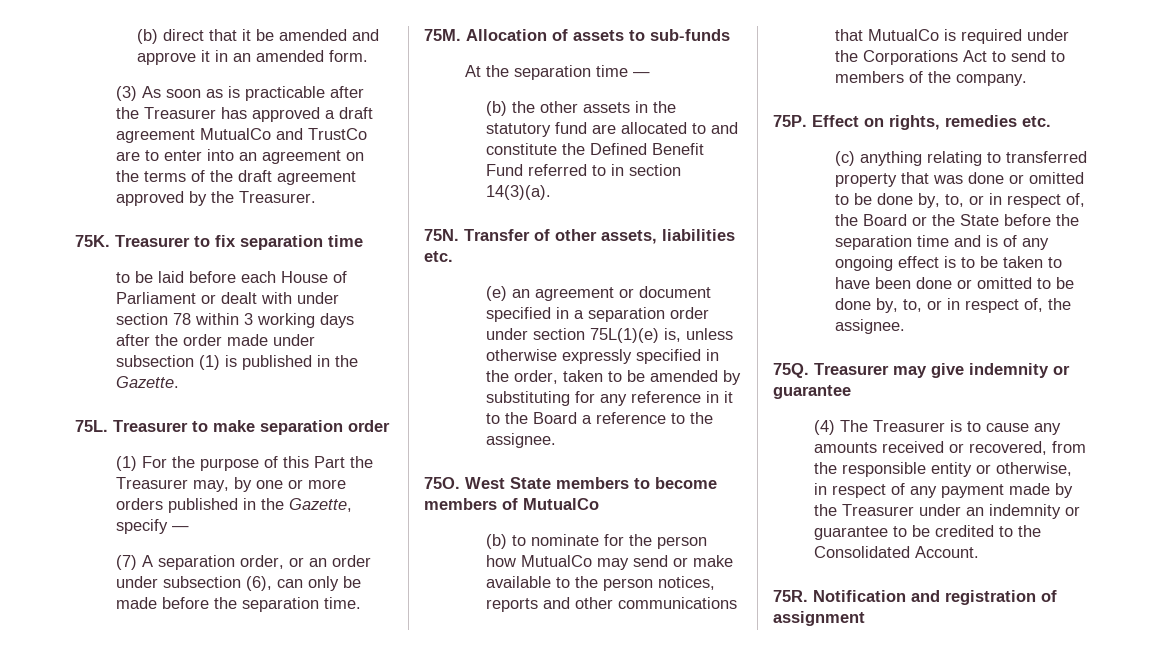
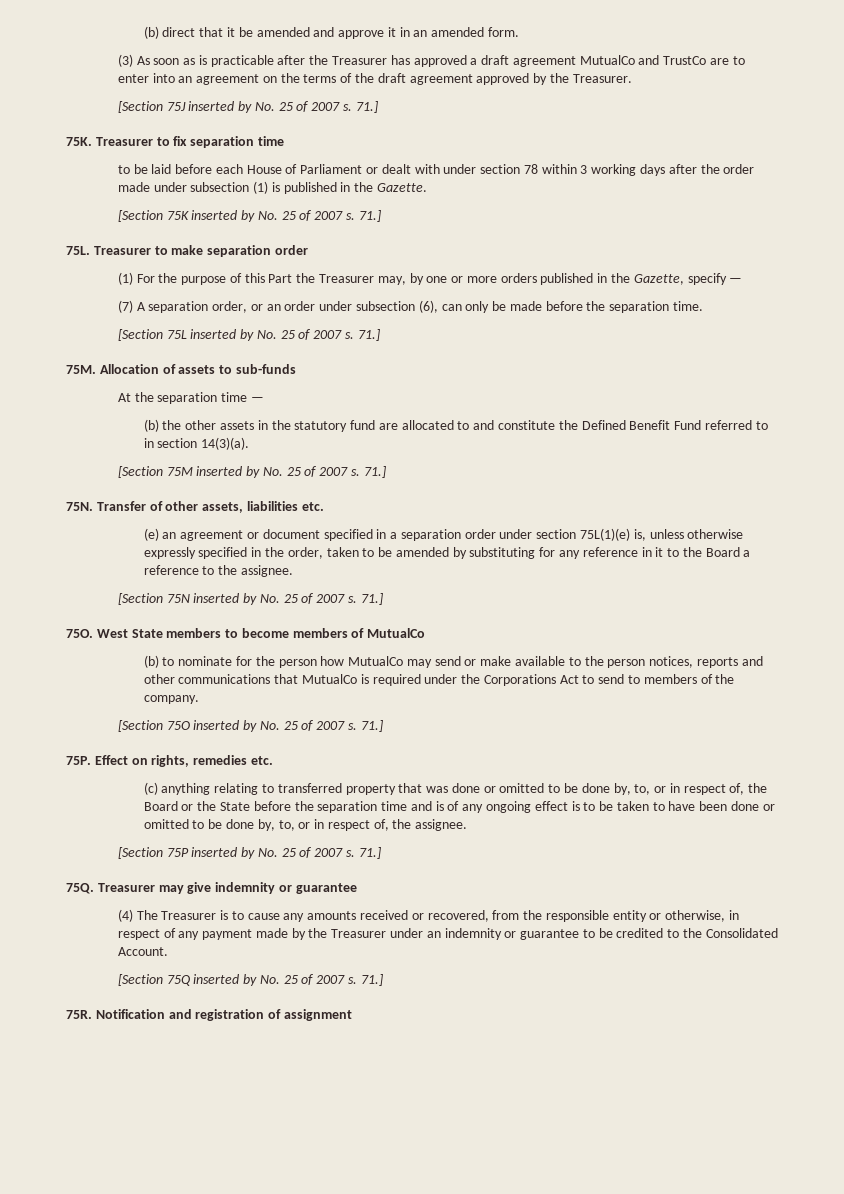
+ [Section 75J inserted by No. 25 of 2007 s. 71.]
+ [Section 75K inserted by No. 25 of 2007 s. 71.]
+ [Section 75L inserted by No. 25 of 2007 s. 71.]
+ [Section 75M inserted by No. 25 of 2007 s. 71.]
+ [Section 75N inserted by No. 25 of 2007 s. 71.]
+ [Section 75O inserted by No. 25 of 2007 s. 71.]
+ [Section 75P inserted by No. 25 of 2007 s. 71.]
+ [Section 75Q inserted by No. 25 of 2007 s. 71.]

